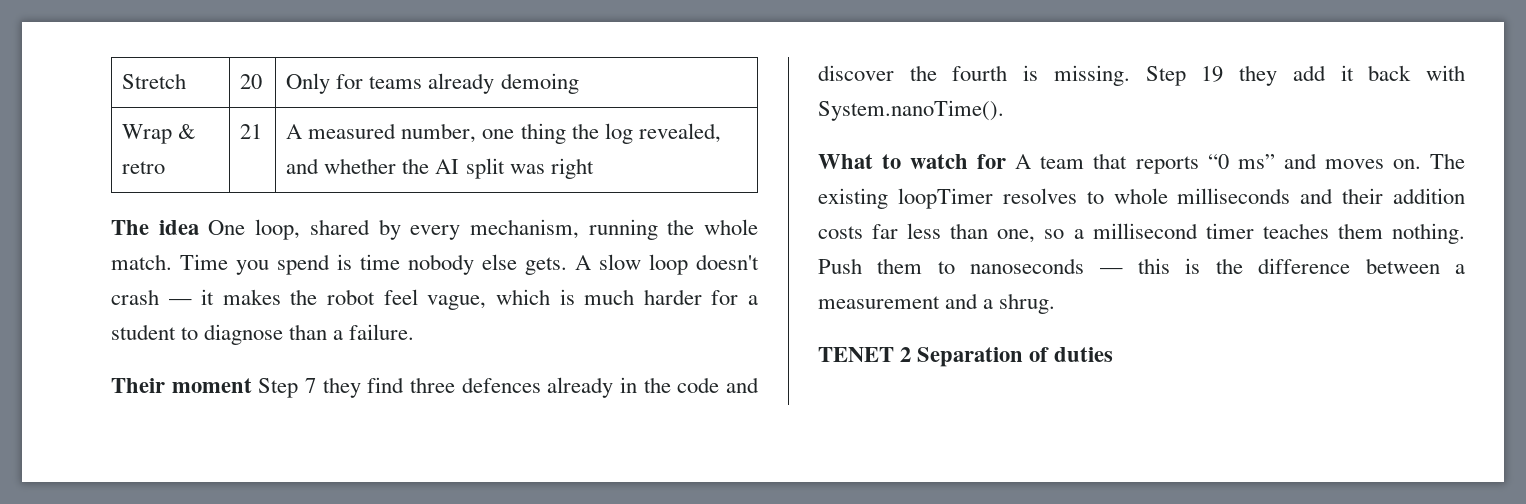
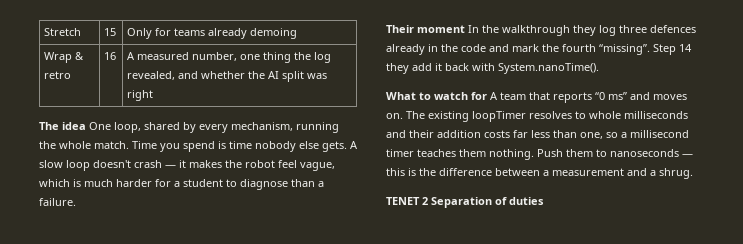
- Stretch | 20 | Only for teams already demoing
+ Stretch | 15 | Only for teams already demoing
- Wrap & retro | 21 | A measured number, one thing the log revealed, and whether the AI split was right
+ Wrap & retro | 16 | A measured number, one thing the log revealed, and whether the AI split was right
- Their moment Step 7 they find three defences already in the code and discover the fourth is missing. Step 19 they add it back with System.nanoTime().
+ Their moment In the walkthrough they log three defences already in the code and mark the fourth “missing”. Step 14 they add it back with System.nanoTime().

